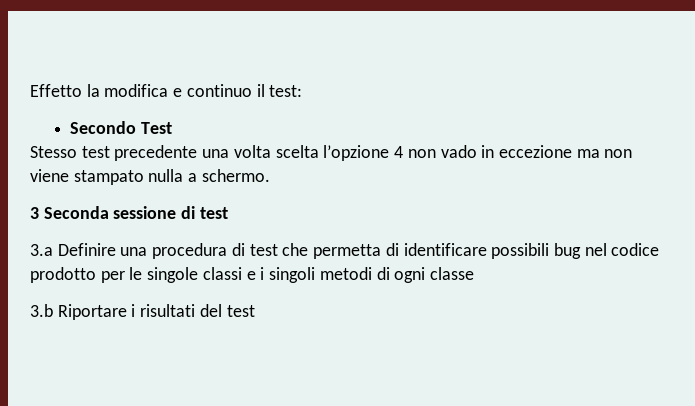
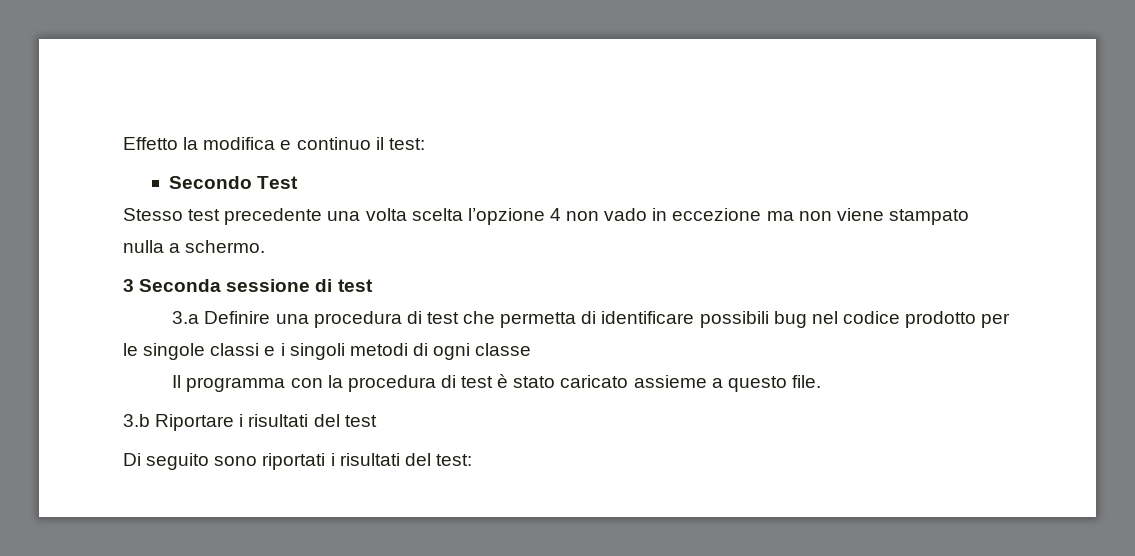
+ Il programma con la procedura di test è stato caricato assieme a questo file.
+ Di seguito sono riportati i risultati del test:

